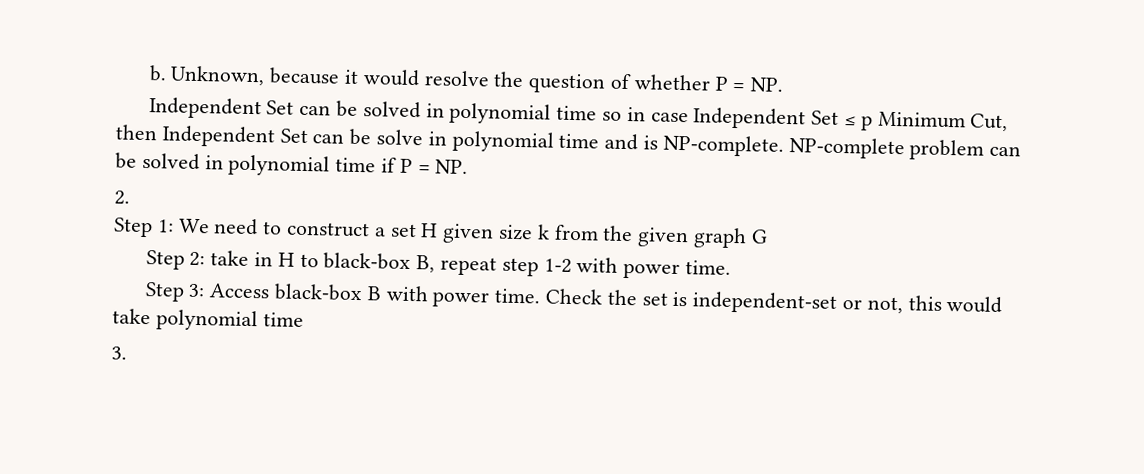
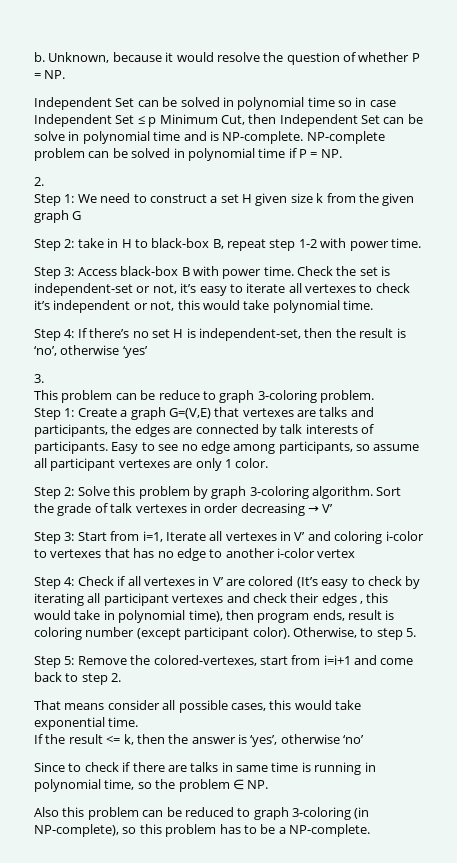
- Check the set is independent-set or not, this would take polynomial time
+ Check the set is independent-set or not, it’s easy to iterate all vertexes to check it’s independent or not, this would take polynomial time.
+ Step 4: If there’s no set H is independent-set, then the result is ‘no’, otherwise ‘yes’
  3.
+ This problem can be reduce to graph 3-coloring problem.
+ Step 1: Create a graph G=(V,E) that vertexes are talks and participants, the edges are connected by talk interests of participants. Easy to see no edge among participants, so assume all participant vertexes are only 1 color.
+ Step 2: Solve this problem by graph 3-coloring algorithm. Sort the grade of talk vertexes in order decreasing → V’
+ Step 3: Start from i=1, Iterate all vertexes in V’ and coloring i-color to vertexes that has no edge to another i-color vertex
+ Step 4: Check if all vertexes in V’ are colored (It’s easy to check by iterating all participant vertexes and check their edges , this would take in polynomial time), then program ends, result is coloring number (except participant color). Otherwise, to step 5.
+ Step 5: Remove the colored-vertexes, start from i=i+1 and come back to step 2.
+ That means consider all possible cases, this would take exponential time.
+ If the result <= k, then the answer is ‘yes’, otherwise ‘no’
+ Since to check if there are talks in same time is running in polynomial time, so the problem ∈ NP.
+ Also this problem can be reduced to graph 3-coloring (in NP-complete), so this problem has to be a NP-complete.

